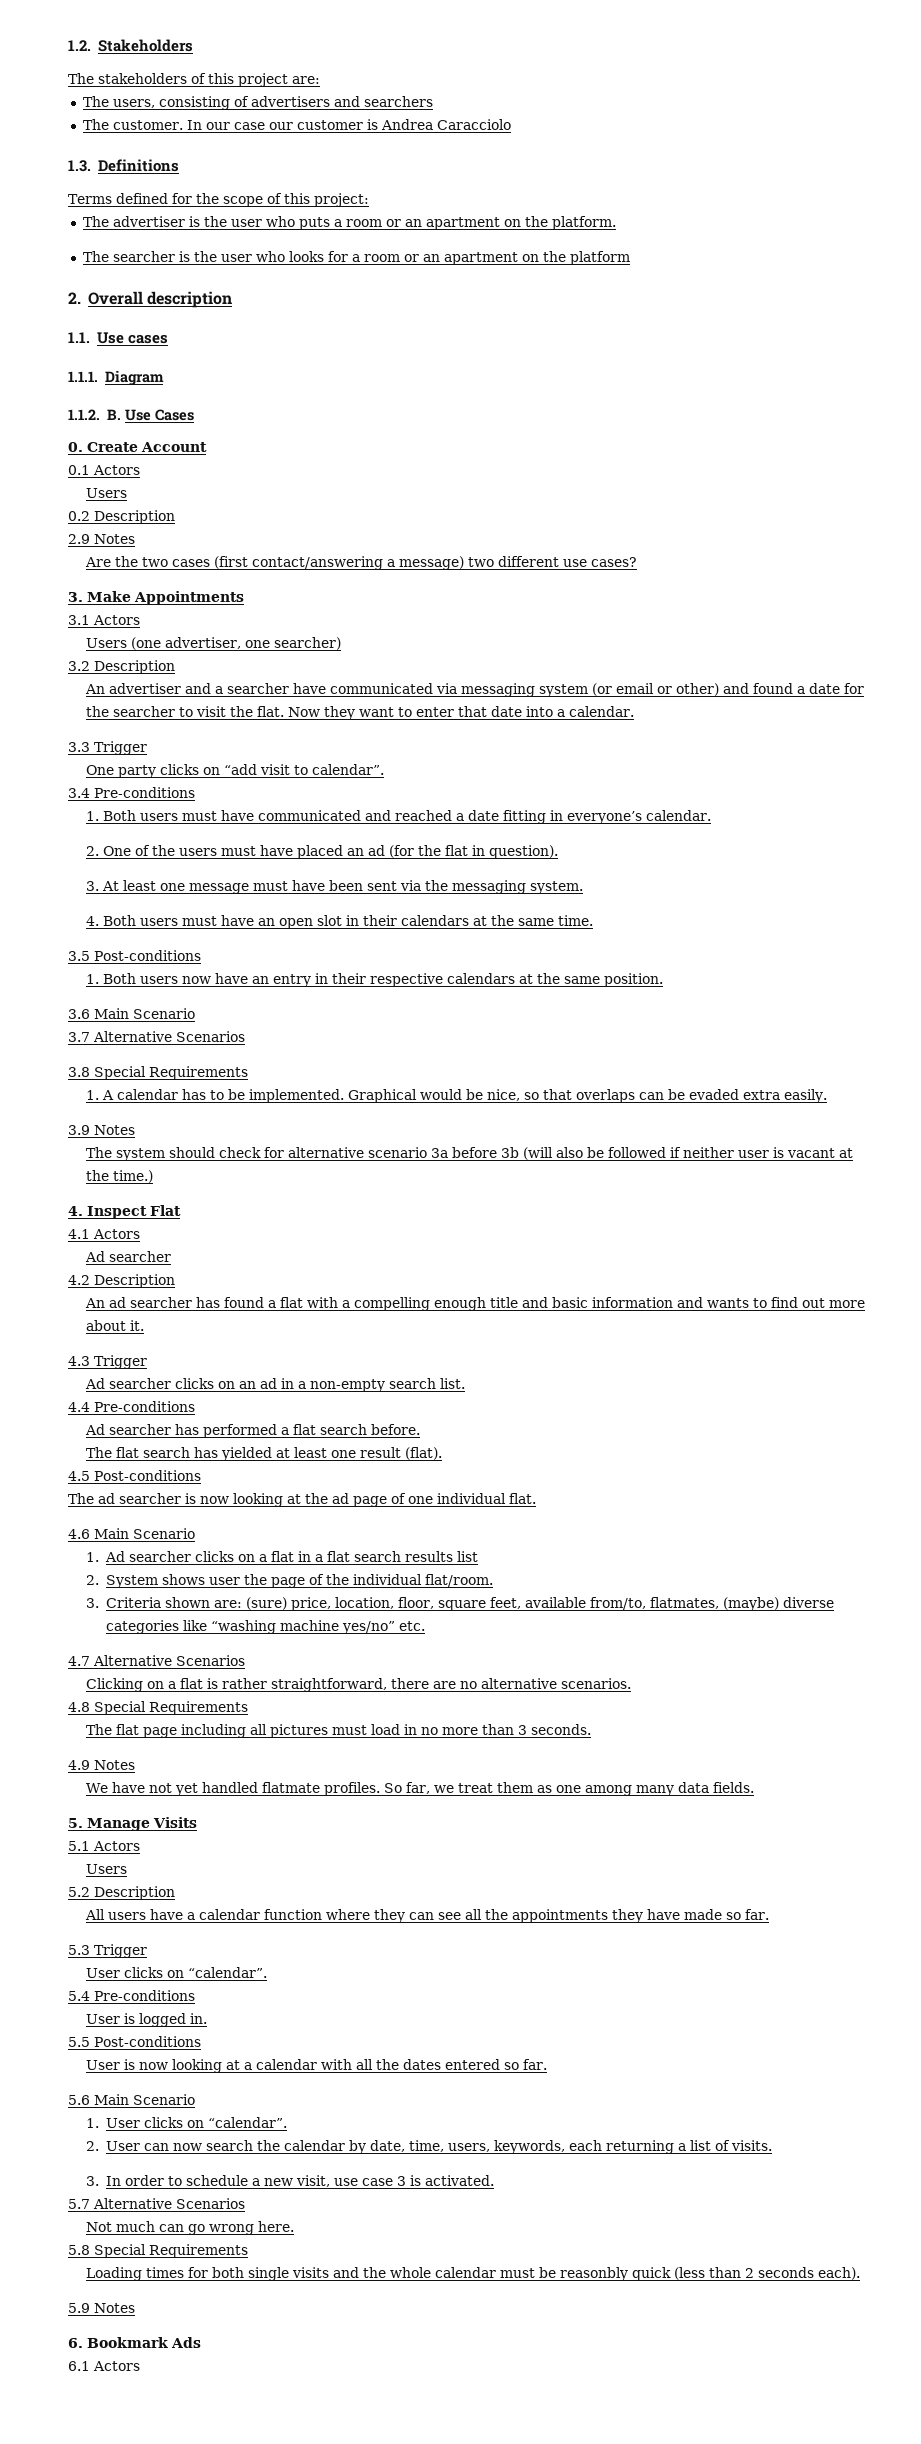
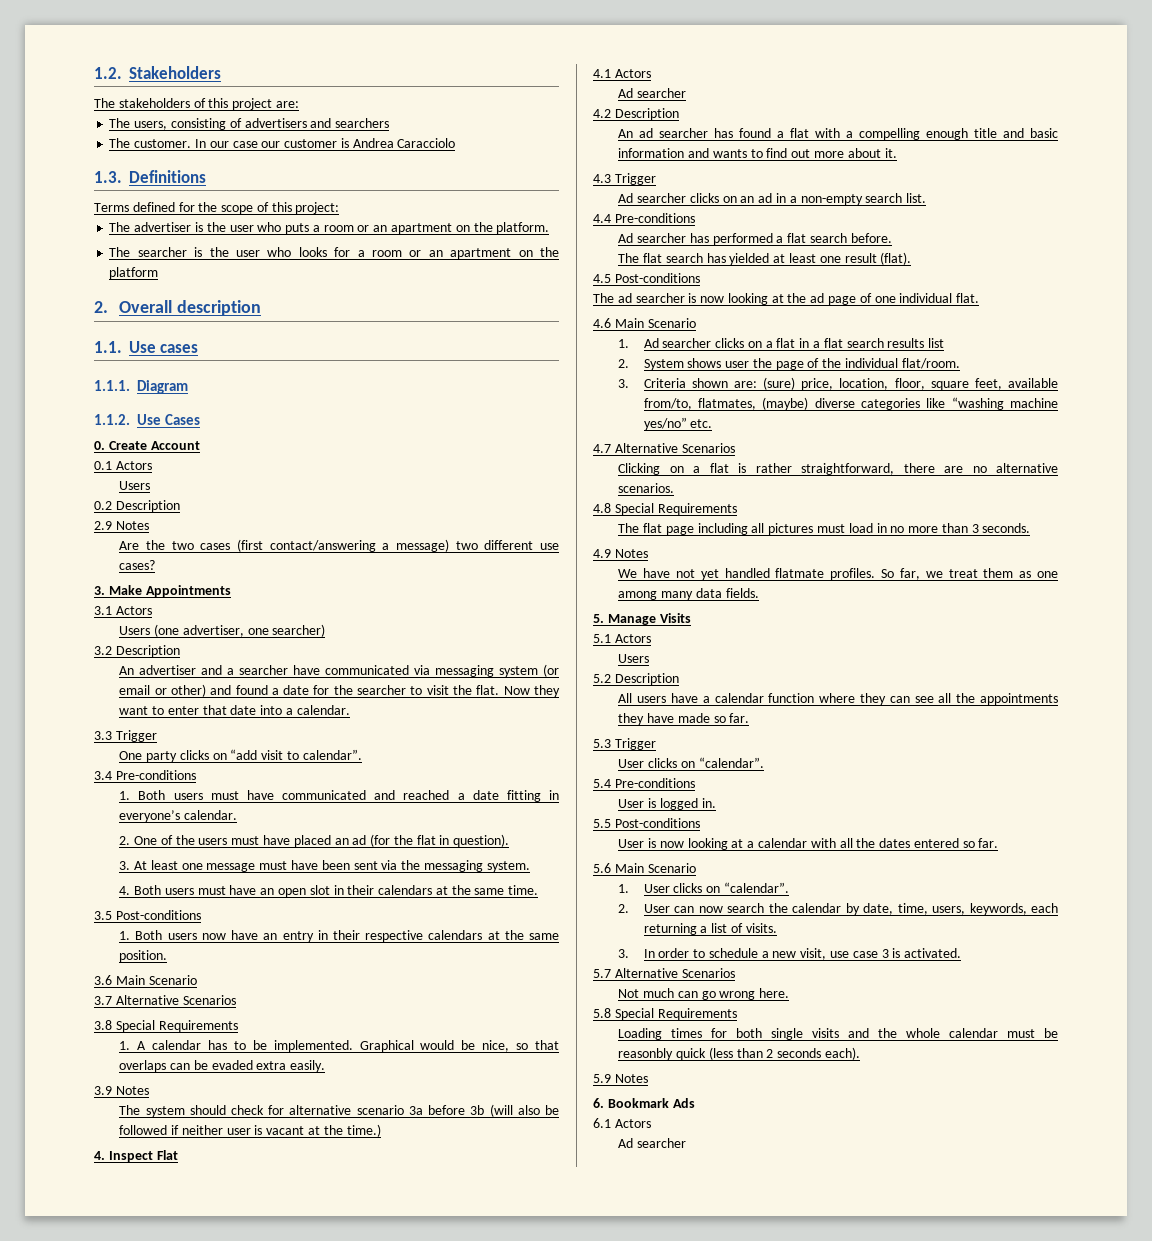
- 1.1.2. B. Use Cases
+ 1.1.2. Use Cases
  6.1 Actors
+ Ad searcher

